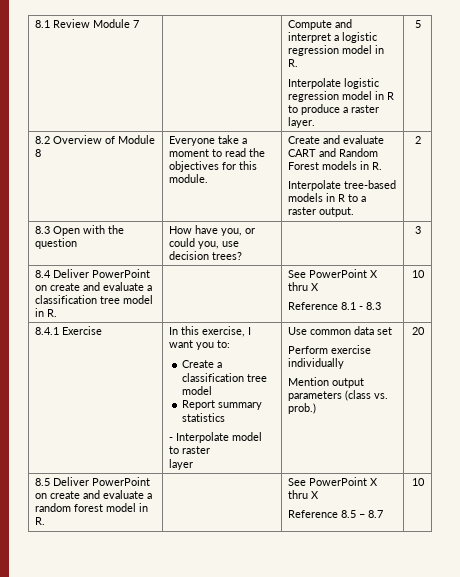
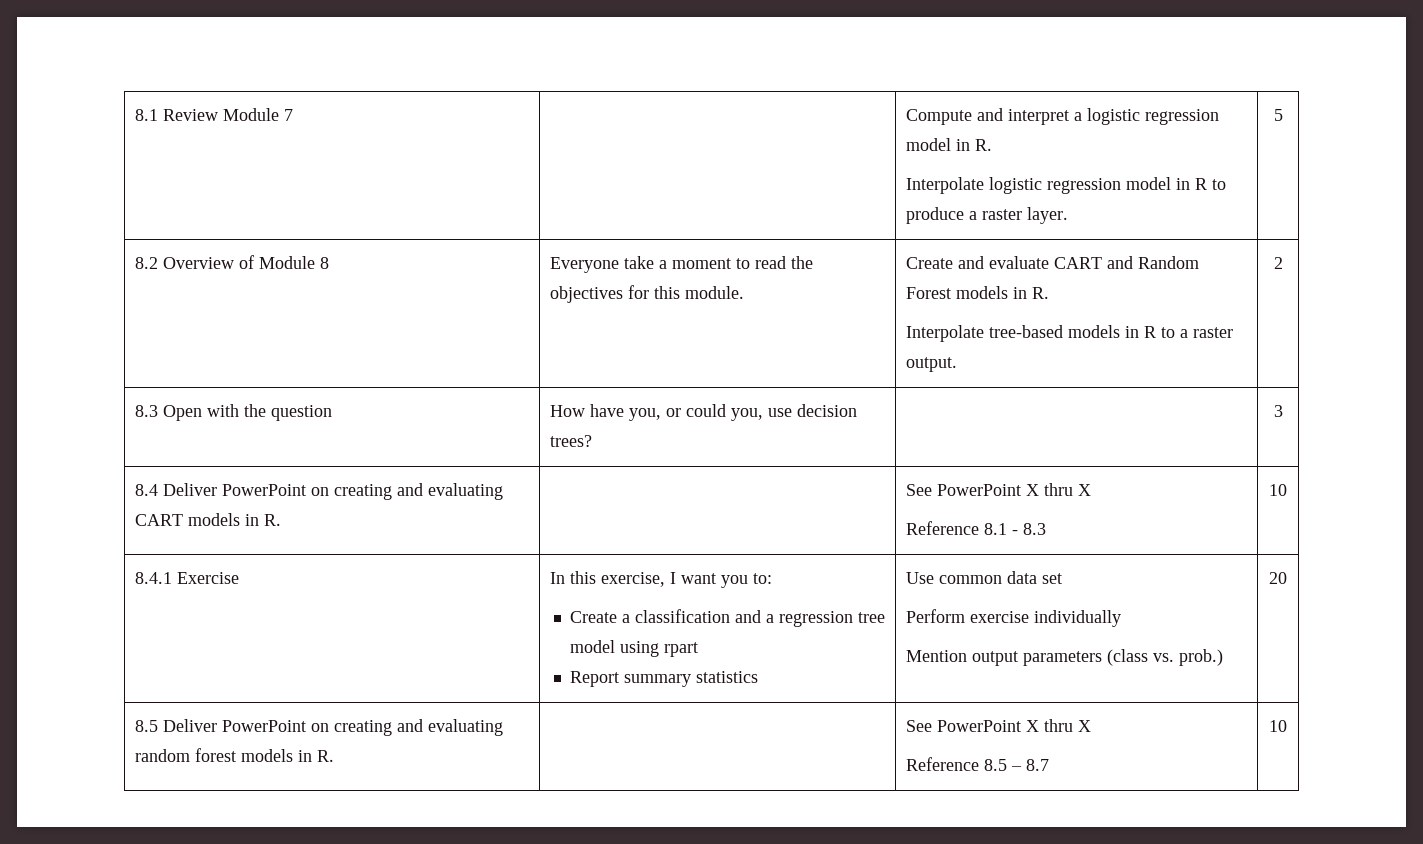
- 8.4 Deliver PowerPoint on create and evaluate a classification tree model in R. | | See PowerPoint X thru X
+ 8.4 Deliver PowerPoint on creating and evaluating CART models in R. | | See PowerPoint X thru X
  8.4.1 Exercise | In this exercise, I want you to:
- Create a classification tree model
- Report summary statistics
- - Interpolate model to raster
- layer | Use common data set
+ Create a classification and a regression tree model using rpart
+ Report summary statistics | Use common data set
- 8.5 Deliver PowerPoint on create and evaluate a random forest model in R. | | See PowerPoint X thru X
+ 8.5 Deliver PowerPoint on creating and evaluating random forest models in R. | | See PowerPoint X thru X

